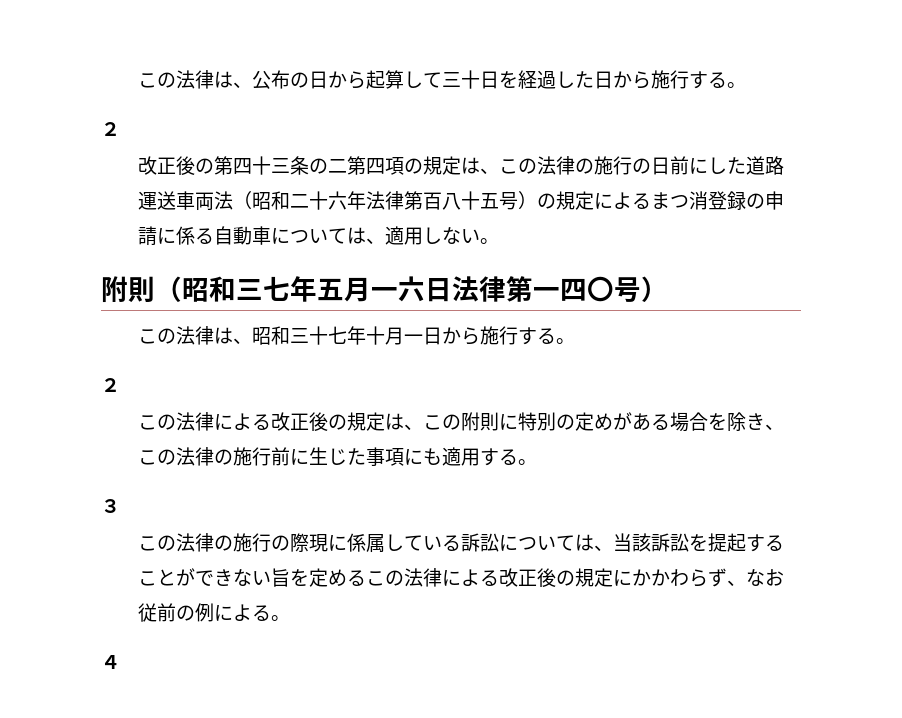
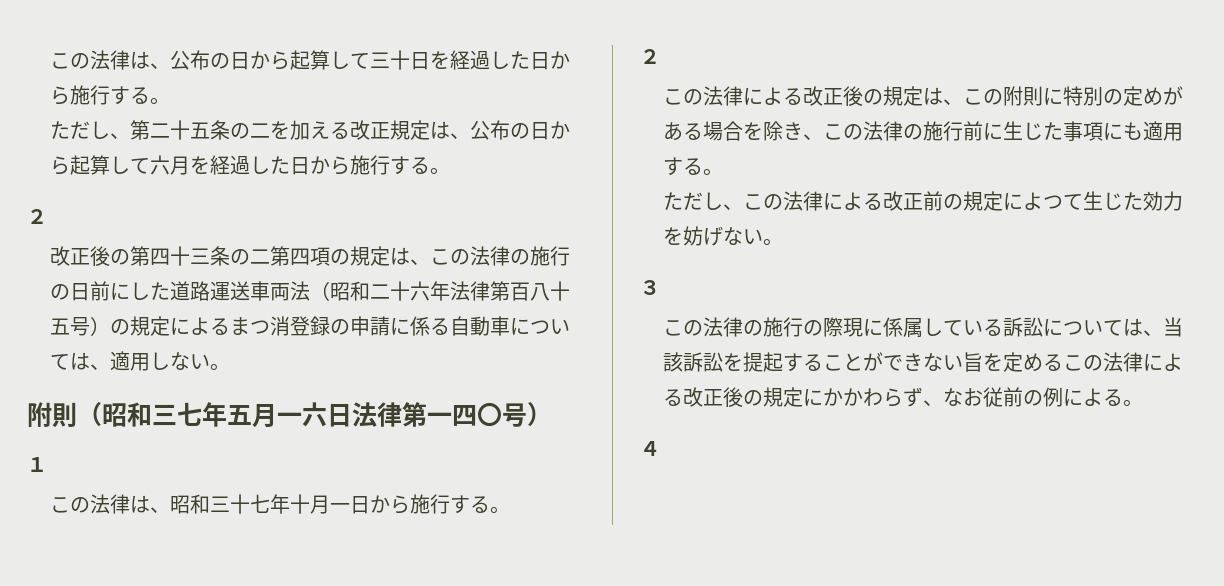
+ ただし、第二十五条の二を加える改正規定は、公布の日から起算して六月を経過した日から施行する。
+ １
+ ただし、この法律による改正前の規定によつて生じた効力を妨げない。

